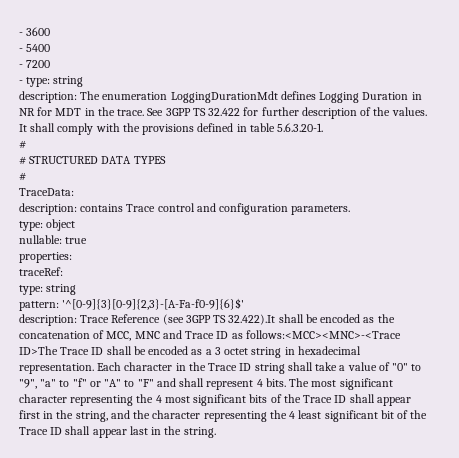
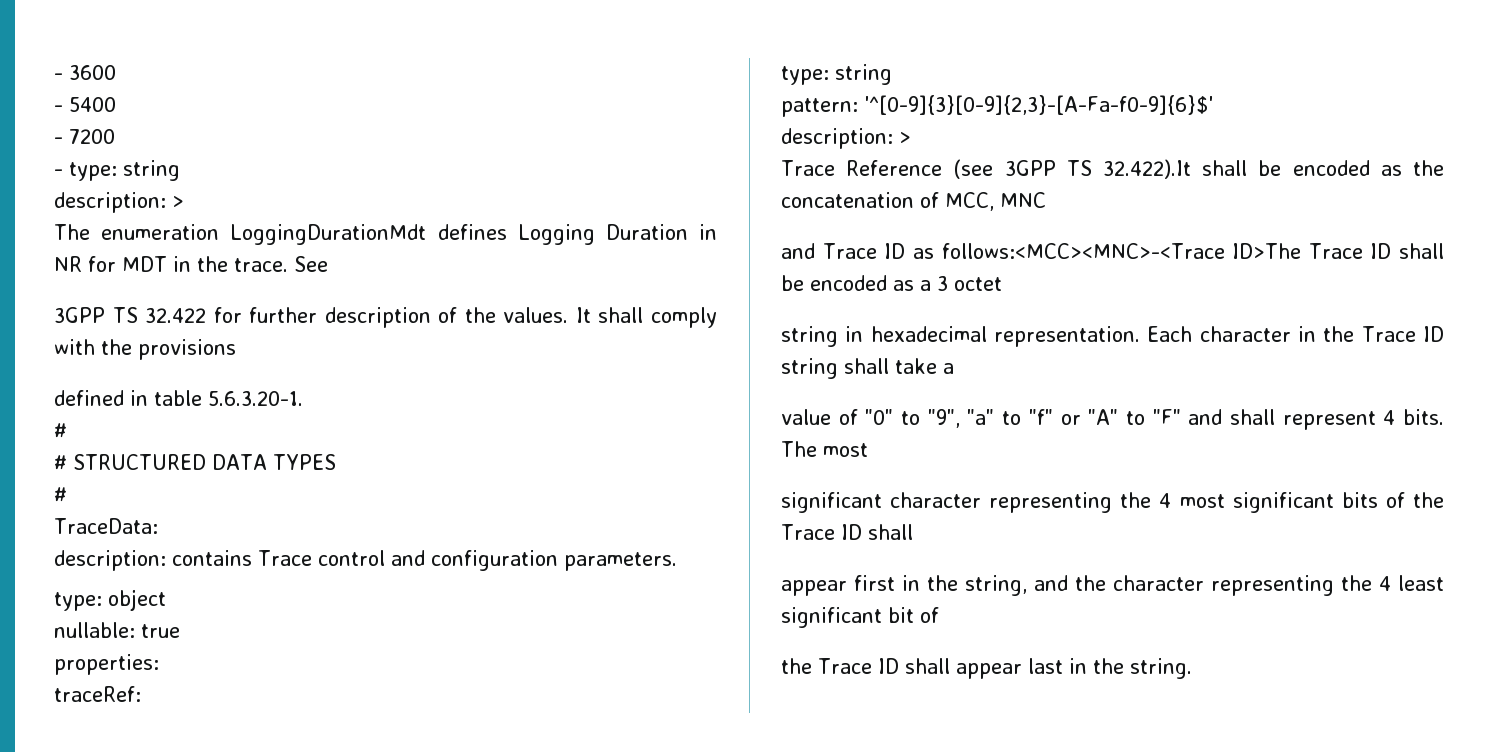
  - type: string
- description: The enumeration LoggingDurationMdt defines Logging Duration in NR for MDT in the trace.
+ description: >
+ The enumeration LoggingDurationMdt defines Logging Duration in NR for MDT in the trace.
- See 3GPP TS 32.422 for further description of the values.
+ See
+ 3GPP TS 32.422 for further description of the values.
- It shall comply with the provisions defined in table 5.6.3.20-1.
+ It shall comply with the provisions
+ defined in table 5.6.3.20-1.
  pattern: '^[0-9]{3}[0-9]{2,3}-[A-Fa-f0-9]{6}$'
- description: Trace Reference (see 3GPP TS 32.422).It shall be encoded as the concatenation of MCC, MNC and Trace ID as follows:<MCC><MNC>-<Trace ID>The Trace ID shall be encoded as a 3 octet string in hexadecimal representation.
+ description: >
+ Trace Reference (see 3GPP TS 32.422).It shall be encoded as the concatenation of MCC, MNC
+ and Trace ID as follows:<MCC><MNC>-<Trace ID>The Trace ID shall be encoded as a 3 octet
+ string in hexadecimal representation.
- Each character in the Trace ID string shall take a value of "0" to "9", "a" to "f" or "A" to "F" and shall represent 4 bits.
+ Each character in the Trace ID string shall take a
+ value of "0" to "9", "a" to "f" or "A" to "F" and shall represent 4 bits.
- The most significant character representing the 4 most significant bits of the Trace ID shall appear first in the string, and the character representing the 4 least significant bit of the Trace ID shall appear last in the string.
+ The most
+ significant character representing the 4 most significant bits of the Trace ID shall
+ appear first in the string, and the character representing the 4 least significant bit of
+ the Trace ID shall appear last in the string.

